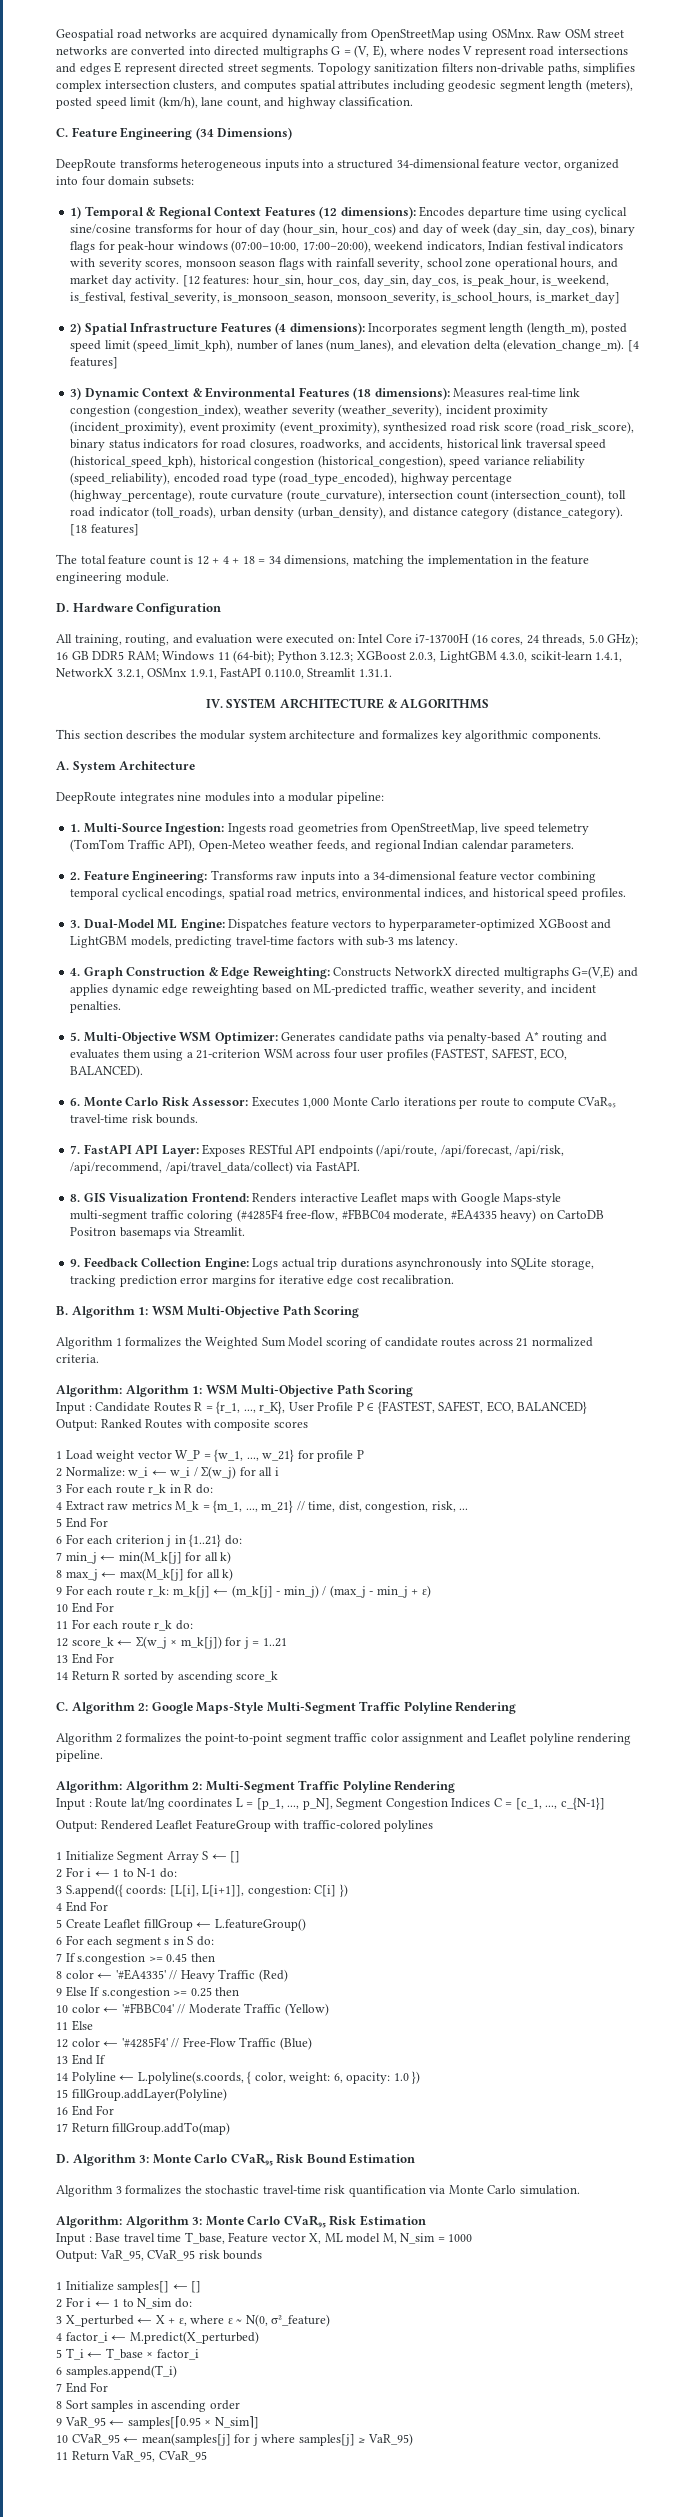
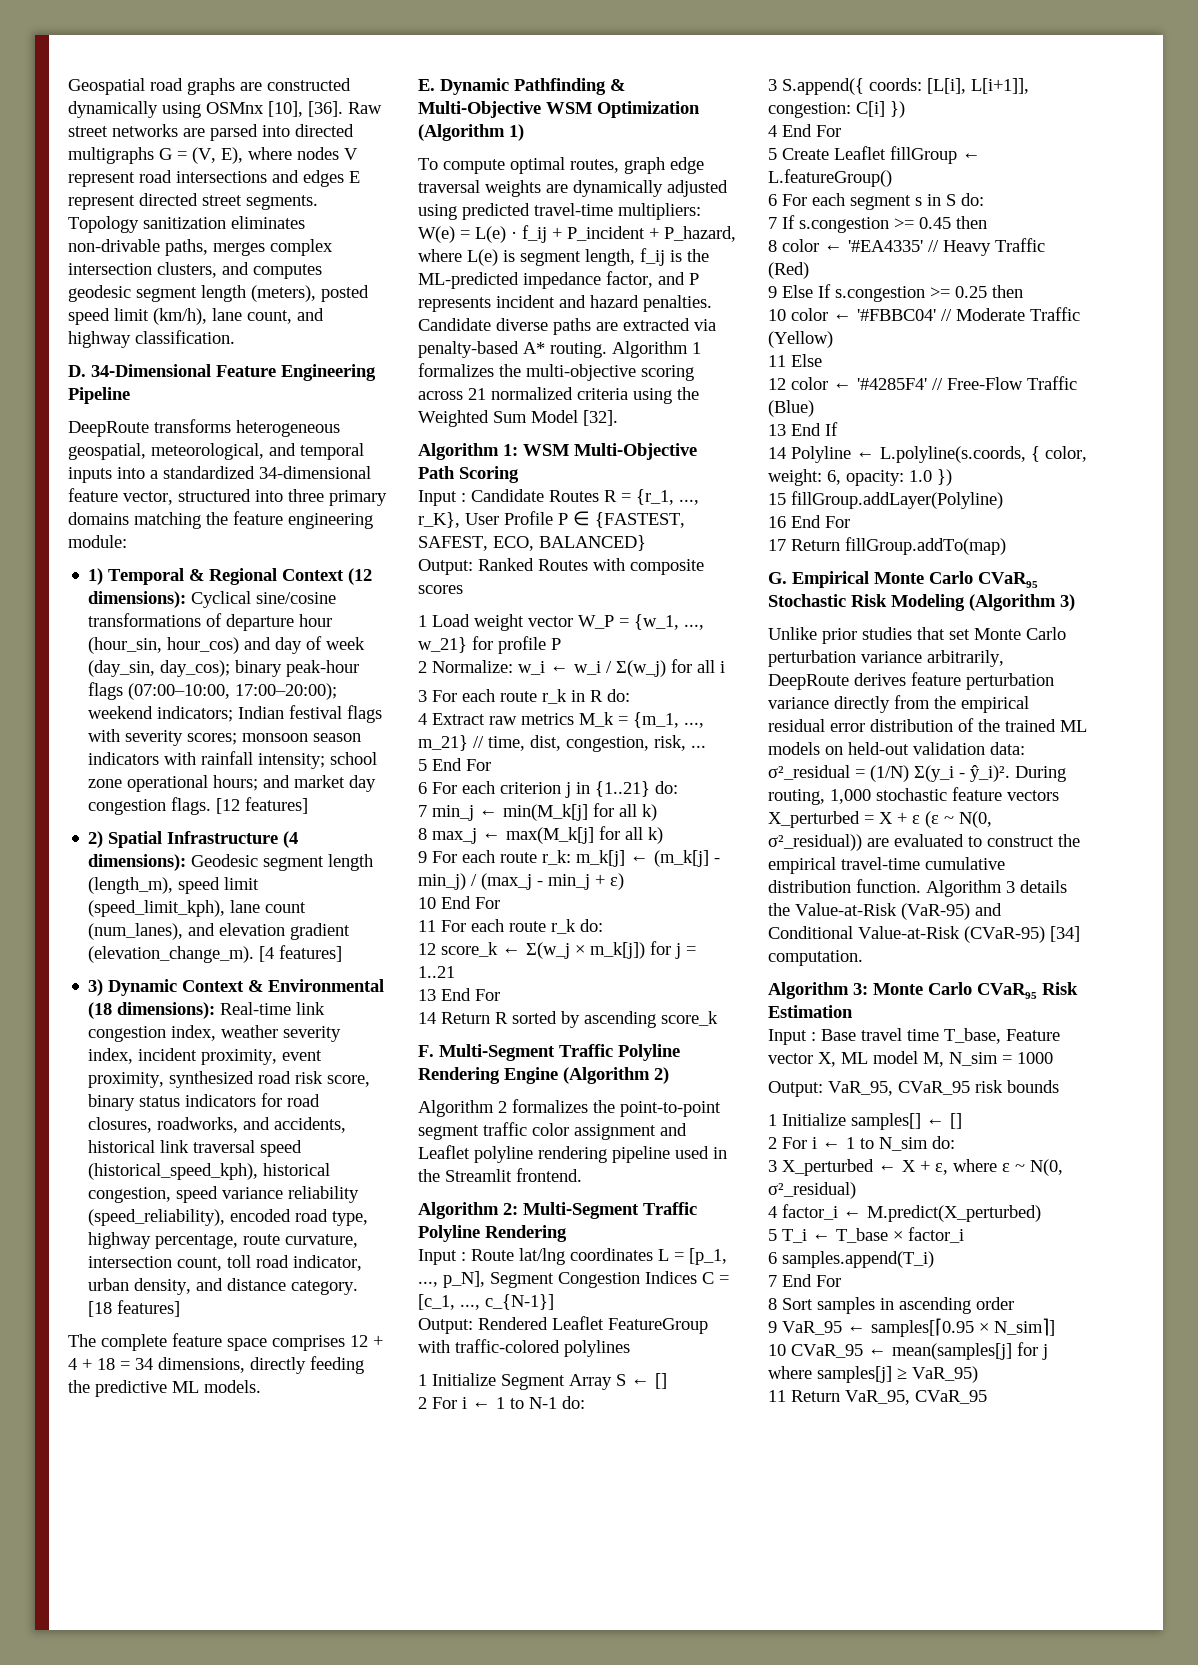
- Geospatial road networks are acquired dynamically from OpenStreetMap using OSMnx. Raw OSM street networks are converted into directed multigraphs G = (V, E), where nodes V represent road intersections and edges E represent directed street segments.
+ Geospatial road graphs are constructed dynamically using OSMnx [10], [36]. Raw street networks are parsed into directed multigraphs G = (V, E), where nodes V represent road intersections and edges E represent directed street segments.
- Topology sanitization filters non-drivable paths, simplifies complex intersection clusters, and computes spatial attributes including geodesic segment length (meters), posted speed limit (km/h), lane count, and highway classification.
+ Topology sanitization eliminates non-drivable paths, merges complex intersection clusters, and computes geodesic segment length (meters), posted speed limit (km/h), lane count, and highway classification.
- C. Feature Engineering (34 Dimensions)
+ D. 34-Dimensional Feature Engineering Pipeline
- DeepRoute transforms heterogeneous inputs into a structured 34-dimensional feature vector, organized into four domain subsets:
+ DeepRoute transforms heterogeneous geospatial, meteorological, and temporal inputs into a standardized 34-dimensional feature vector, structured into three primary domains matching the feature engineering module:
- 1) Temporal & Regional Context Features (12 dimensions): Encodes departure time using cyclical sine/cosine transforms for hour of day (hour_sin, hour_cos) and day of week (day_sin, day_cos), binary flags for peak-hour windows (07:00–10:00, 17:00–20:00), weekend indicators, Indian festival indicators with severity scores, monsoon season flags with rainfall severity, school zone operational hours, and market day activity. [12 features: hour_sin, hour_cos, day_sin, day_cos, is_peak_hour, is_weekend, is_festival, festival_severity, is_monsoon_season, monsoon_severity, is_school_hours, is_market_day]
+ 1) Temporal & Regional Context (12 dimensions): Cyclical sine/cosine transformations of departure hour (hour_sin, hour_cos) and day of week (day_sin, day_cos); binary peak-hour flags (07:00–10:00, 17:00–20:00); weekend indicators; Indian festival flags with severity scores; monsoon season indicators with rainfall intensity; school zone operational hours; and market day congestion flags. [12 features]
- 2) Spatial Infrastructure Features (4 dimensions): Incorporates segment length (length_m), posted speed limit (speed_limit_kph), number of lanes (num_lanes), and elevation delta (elevation_change_m).
+ 2) Spatial Infrastructure (4 dimensions): Geodesic segment length (length_m), speed limit (speed_limit_kph), lane count (num_lanes), and elevation gradient (elevation_change_m).
- 3) Dynamic Context & Environmental Features (18 dimensions): Measures real-time link congestion (congestion_index), weather severity (weather_severity), incident proximity (incident_proximity), event proximity (event_proximity), synthesized road risk score (road_risk_score), binary status indicators for road closures, roadworks, and accidents, historical link traversal speed (historical_speed_kph), historical congestion (historical_congestion), speed variance reliability (speed_reliability), encoded road type (road_type_encoded), highway percentage (highway_percentage), route curvature (route_curvature), intersection count (intersection_count), toll road indicator (toll_roads), urban density (urban_density), and distance category (distance_category).
+ 3) Dynamic Context & Environmental (18 dimensions): Real-time link congestion index, weather severity index, incident proximity, event proximity, synthesized road risk score, binary status indicators for road closures, roadworks, and accidents, historical link traversal speed (historical_speed_kph), historical congestion, speed variance reliability (speed_reliability), encoded road type, highway percentage, route curvature, intersection count, toll road indicator, urban density, and distance category.
- The total feature count is 12 + 4 + 18 = 34 dimensions, matching the implementation in the feature engineering module.
- D. Hardware Configuration
- All training, routing, and evaluation were executed on: Intel Core i7-13700H (16 cores, 24 threads, 5.0 GHz); 16 GB DDR5 RAM; Windows 11 (64-bit); Python 3.12.3; XGBoost 2.0.3, LightGBM 4.3.0, scikit-learn 1.4.1, NetworkX 3.2.1, OSMnx 1.9.1, FastAPI 0.110.0, Streamlit 1.31.1.
- IV. SYSTEM ARCHITECTURE & ALGORITHMS
- This section describes the modular system architecture and formalizes key algorithmic components.
- A. System Architecture
- DeepRoute integrates nine modules into a modular pipeline:
- 1. Multi-Source Ingestion: Ingests road geometries from OpenStreetMap, live speed telemetry (TomTom Traffic API), Open-Meteo weather feeds, and regional Indian calendar parameters.
- 2. Feature Engineering: Transforms raw inputs into a 34-dimensional feature vector combining temporal cyclical encodings, spatial road metrics, environmental indices, and historical speed profiles.
- 3. Dual-Model ML Engine: Dispatches feature vectors to hyperparameter-optimized XGBoost and LightGBM models, predicting travel-time factors with sub-3 ms latency.
- 4. Graph Construction & Edge Reweighting: Constructs NetworkX directed multigraphs G=(V,E) and applies dynamic edge reweighting based on ML-predicted traffic, weather severity, and incident penalties.
- 5. Multi-Objective WSM Optimizer: Generates candidate paths via penalty-based A* routing and evaluates them using a 21-criterion WSM across four user profiles (FASTEST, SAFEST, ECO, BALANCED).
- 6. Monte Carlo Risk Assessor: Executes 1,000 Monte Carlo iterations per route to compute CVaR₉₅ travel-time risk bounds.
- 7. FastAPI API Layer: Exposes RESTful API endpoints (/api/route, /api/forecast, /api/risk, /api/recommend, /api/travel_data/collect) via FastAPI.
- 8. GIS Visualization Frontend: Renders interactive Leaflet maps with Google Maps-style multi-segment traffic coloring (#4285F4 free-flow, #FBBC04 moderate, #EA4335 heavy) on CartoDB Positron basemaps via Streamlit.
- 9. Feedback Collection Engine: Logs actual trip durations asynchronously into SQLite storage, tracking prediction error margins for iterative edge cost recalibration.
- B. Algorithm 1: WSM Multi-Objective Path Scoring
- Algorithm 1 formalizes the Weighted Sum Model scoring of candidate routes across 21 normalized criteria.
- Algorithm: Algorithm 1: WSM Multi-Objective Path Scoring
+ The complete feature space comprises 12 + 4 + 18 = 34 dimensions, directly feeding the predictive ML models.
+ E. Dynamic Pathfinding & Multi-Objective WSM Optimization (Algorithm 1)
+ To compute optimal routes, graph edge traversal weights are dynamically adjusted using predicted travel-time multipliers: W(e) = L(e) · f_ij + P_incident + P_hazard, where L(e) is segment length, f_ij is the ML-predicted impedance factor, and P represents incident and hazard penalties. Candidate diverse paths are extracted via penalty-based A* routing. Algorithm 1 formalizes the multi-objective scoring across 21 normalized criteria using the Weighted Sum Model [32].
+ Algorithm 1: WSM Multi-Objective Path Scoring
- C. Algorithm 2: Google Maps-Style Multi-Segment Traffic Polyline Rendering
+ F. Multi-Segment Traffic Polyline Rendering Engine (Algorithm 2)
- Algorithm 2 formalizes the point-to-point segment traffic color assignment and Leaflet polyline rendering pipeline.
- Algorithm: Algorithm 2: Multi-Segment Traffic Polyline Rendering
+ Algorithm 2 formalizes the point-to-point segment traffic color assignment and Leaflet polyline rendering pipeline used in the Streamlit frontend.
+ Algorithm 2: Multi-Segment Traffic Polyline Rendering
- D. Algorithm 3: Monte Carlo CVaR₉₅ Risk Bound Estimation
- Algorithm 3 formalizes the stochastic travel-time risk quantification via Monte Carlo simulation.
- Algorithm: Algorithm 3: Monte Carlo CVaR₉₅ Risk Estimation
+ G. Empirical Monte Carlo CVaR₉₅ Stochastic Risk Modeling (Algorithm 3)
+ Unlike prior studies that set Monte Carlo perturbation variance arbitrarily, DeepRoute derives feature perturbation variance directly from the empirical residual error distribution of the trained ML models on held-out validation data: σ²_residual = (1/N) Σ(y_i - ŷ_i)². During routing, 1,000 stochastic feature vectors X_perturbed = X + ε (ε ~ N(0, σ²_residual)) are evaluated to construct the empirical travel-time cumulative distribution function. Algorithm 3 details the Value-at-Risk (VaR-95) and Conditional Value-at-Risk (CVaR-95) [34] computation.
+ Algorithm 3: Monte Carlo CVaR₉₅ Risk Estimation
- 3 X_perturbed ← X + ε, where ε ~ N(0, σ²_feature)
+ 3 X_perturbed ← X + ε, where ε ~ N(0, σ²_residual)

